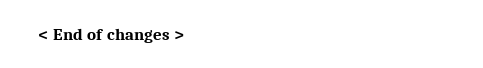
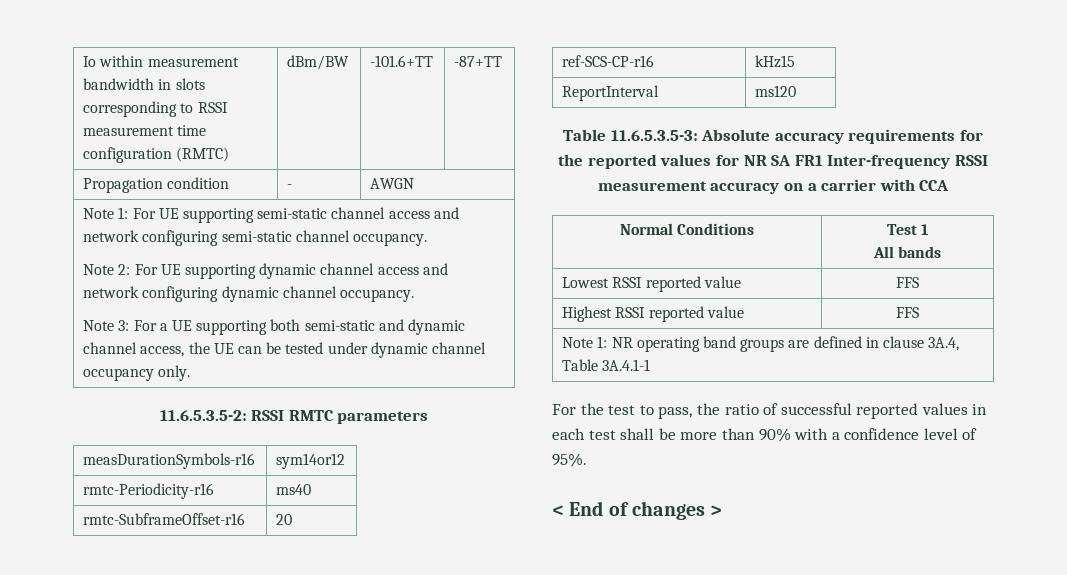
+ Io within measurement bandwidth in slots corresponding to RSSI measurement time configuration (RMTC) | dBm/BW | -101.6+TT | -87+TT
+ Propagation condition | - | AWGN
+ Note 1: For UE supporting semi-static channel access and network configuring semi-static channel occupancy.
+ Note 2: For UE supporting dynamic channel access and network configuring dynamic channel occupancy.
+ Note 3: For a UE supporting both semi-static and dynamic channel access, the UE can be tested under dynamic channel occupancy only.
+ 11.6.5.3.5-2: RSSI RMTC parameters
+ measDurationSymbols-r16 | sym14or12
+ rmtc-Periodicity-r16 | ms40
+ rmtc-SubframeOffset-r16 | 20
+ ref-SCS-CP-r16 | kHz15
+ ReportInterval | ms120
+ Table 11.6.5.3.5-3: Absolute accuracy requirements for the reported values for NR SA FR1 Inter-frequency RSSI measurement accuracy on a carrier with CCA
+ Normal Conditions | Test 1
+ All bands
+ Lowest RSSI reported value | FFS
+ Highest RSSI reported value | FFS
+ Note 1: NR operating band groups are defined in clause 3A.4, Table 3A.4.1-1
+ For the test to pass, the ratio of successful reported values in each test shall be more than 90% with a confidence level of 95%.

